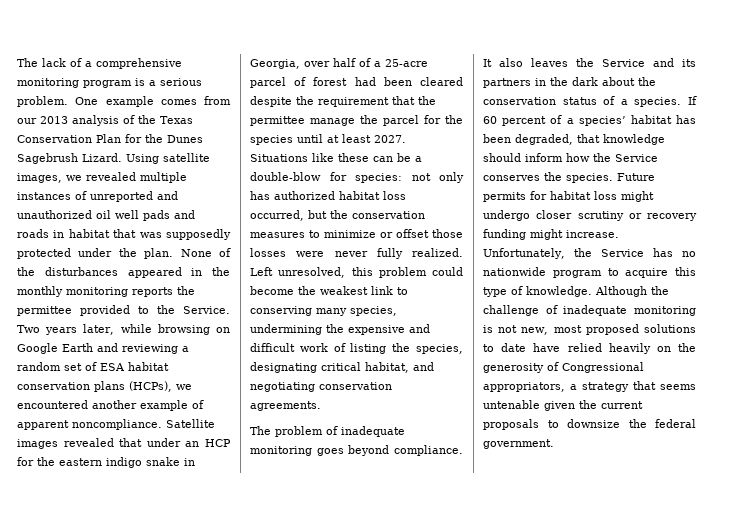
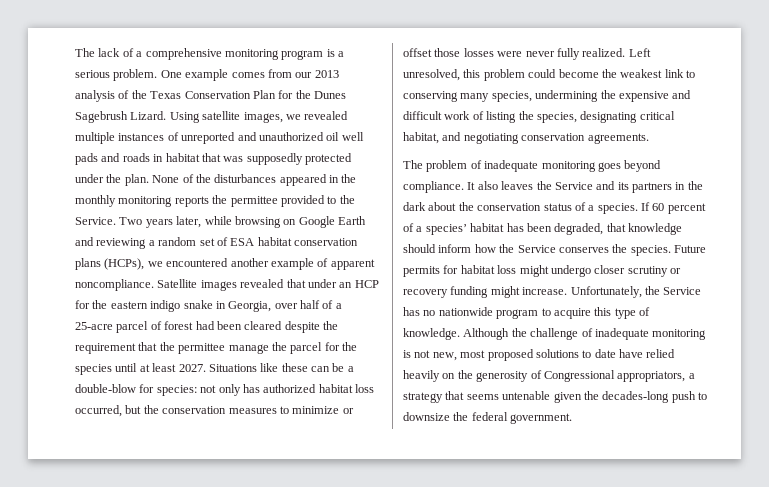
- Although the challenge of inadequate monitoring is not new, most proposed solutions to date have relied heavily on the generosity of Congressional appropriators, a strategy that seems untenable given the current proposals to downsize the federal government.
+ Although the challenge of inadequate monitoring is not new, most proposed solutions to date have relied heavily on the generosity of Congressional appropriators, a strategy that seems untenable given the decades-long push to downsize the federal government.

